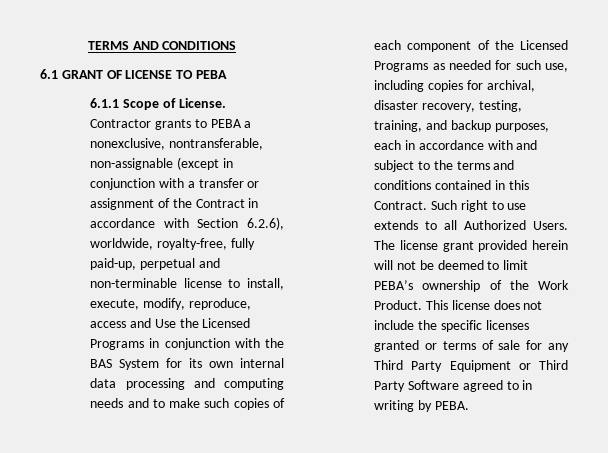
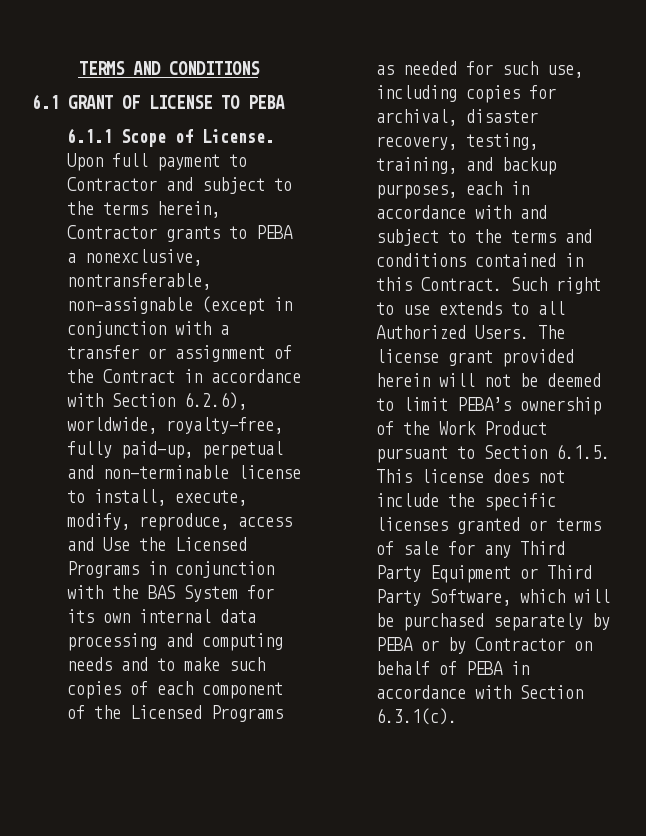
- Contractor grants to PEBA a nonexclusive, nontransferable, non-assignable (except in conjunction with a transfer or assignment of the Contract in accordance with Section 6.2.6), worldwide, royalty-free, fully paid-up, perpetual and non-terminable license to install, execute, modify, reproduce, access and Use the Licensed Programs in conjunction with the BAS System for its own internal data processing and computing needs and to make such copies of each component of the Licensed Programs as needed for such use, including copies for archival, disaster recovery, testing, training, and backup purposes, each in accordance with and subject to the terms and conditions contained in this Contract.
+ Upon full payment to Contractor and subject to the terms herein, Contractor grants to PEBA a nonexclusive, nontransferable, non-assignable (except in conjunction with a transfer or assignment of the Contract in accordance with Section 6.2.6), worldwide, royalty-free, fully paid-up, perpetual and non-terminable license to install, execute, modify, reproduce, access and Use the Licensed Programs in conjunction with the BAS System for its own internal data processing and computing needs and to make such copies of each component of the Licensed Programs as needed for such use, including copies for archival, disaster recovery, testing, training, and backup purposes, each in accordance with and subject to the terms and conditions contained in this Contract.
- The license grant provided herein will not be deemed to limit PEBA’s ownership of the Work Product. This license does not include the specific licenses granted or terms of sale for any Third Party Equipment or Third Party Software agreed to in writing by PEBA.
+ The license grant provided herein will not be deemed to limit PEBA’s ownership of the Work Product pursuant to Section 6.1.5. This license does not include the specific licenses granted or terms of sale for any Third Party Equipment or Third Party Software, which will be purchased separately by PEBA or by Contractor on behalf of PEBA in accordance with Section 6.3.1(c).

